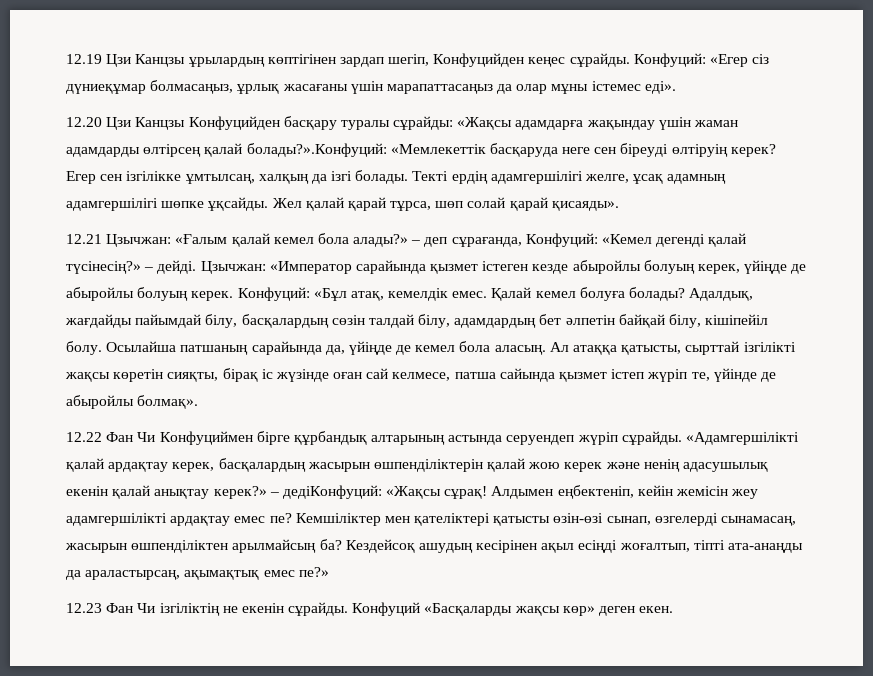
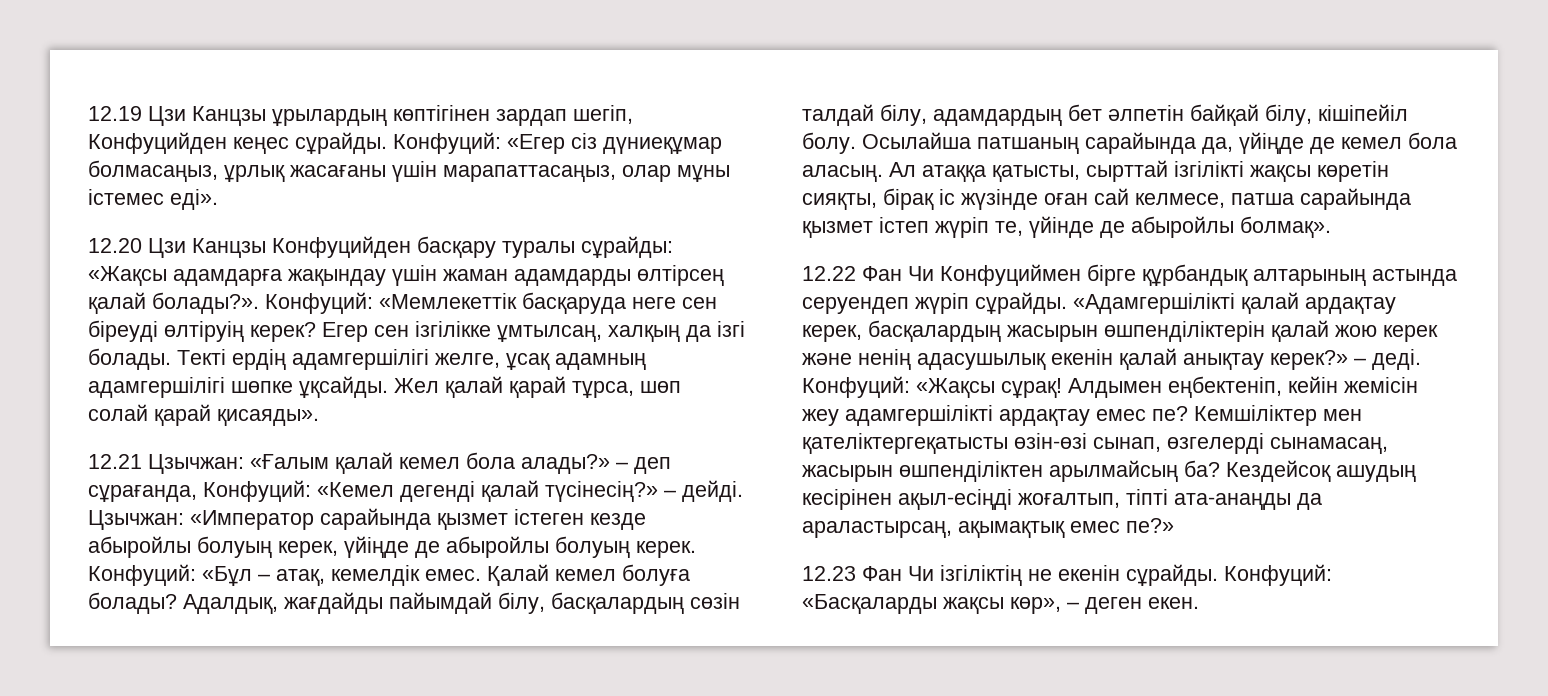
- Конфуций: «Егер сіз дүниеқұмар болмасаңыз, ұрлық жасағаны үшін марапаттасаңыз да олар мұны істемес еді».
+ Конфуций: «Егер сіз дүниеқұмар болмасаңыз, ұрлық жасағаны үшін марапаттасаңыз, олар мұны істемес еді».
- 12.20 Цзи Канцзы Конфуцийден басқару туралы сұрайды: «Жақсы адамдарға жақындау үшін жаман адамдарды өлтірсең қалай болады?».Конфуций: «Мемлекеттік басқаруда неге сен біреуді өлтіруің керек?
+ 12.20 Цзи Канцзы Конфуцийден басқару туралы сұрайды: «Жақсы адамдарға жақындау үшін жаман адамдарды өлтірсең қалай болады?». Конфуций: «Мемлекеттік басқаруда неге сен біреуді өлтіруің керек?
- Конфуций: «Бұл атақ, кемелдік емес.
+ Конфуций: «Бұл – атақ, кемелдік емес.
- Ал атаққа қатысты, сырттай ізгілікті жақсы көретін сияқты, бірақ іс жүзінде оған сай келмесе, патша сайында қызмет істеп жүріп те, үйінде де абыройлы болмақ».
+ Ал атаққа қатысты, сырттай ізгілікті жақсы көретін сияқты, бірақ іс жүзінде оған сай келмесе, патша сарайында қызмет істеп жүріп те, үйінде де абыройлы болмақ».
- – дедіКонфуций: «Жақсы сұрақ!
+ – деді. Конфуций: «Жақсы сұрақ!
- Кемшіліктер мен қателіктері қатысты өзін-өзі сынап, өзгелерді сынамасаң, жасырын өшпенділіктен арылмайсың ба?
+ Кемшіліктер мен қателіктергеқатысты өзін-өзі сынап, өзгелерді сынамасаң, жасырын өшпенділіктен арылмайсың ба?
- Кездейсоқ ашудың кесірінен ақыл есіңді жоғалтып, тіпті ата-анаңды да араластырсаң, ақымақтық емес пе?»
+ Кездейсоқ ашудың кесірінен ақыл-есіңді жоғалтып, тіпті ата-анаңды да араластырсаң, ақымақтық емес пе?»
- Конфуций «Басқаларды жақсы көр» деген екен.
+ Конфуций: «Басқаларды жақсы көр», – деген екен.

